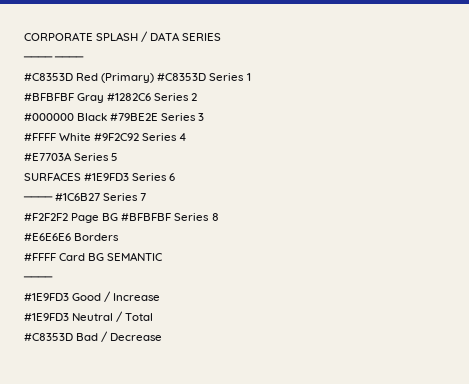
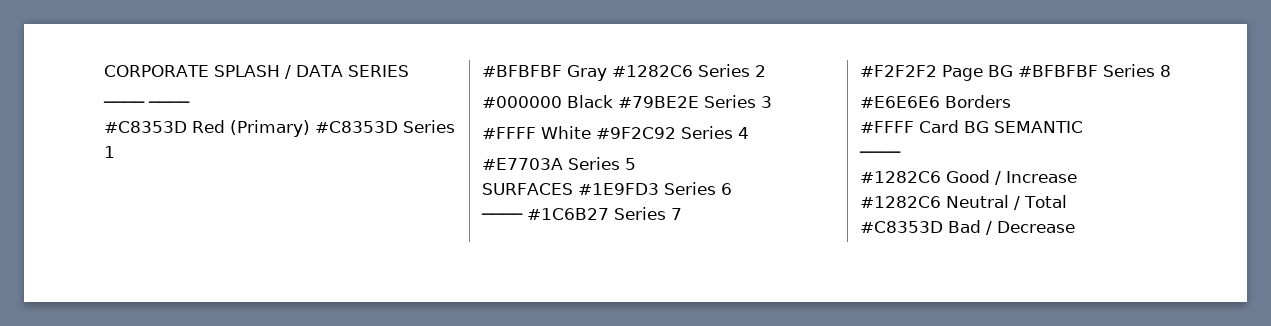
- #1E9FD3 Good / Increase
+ #1282C6 Good / Increase
- #1E9FD3 Neutral / Total
+ #1282C6 Neutral / Total

